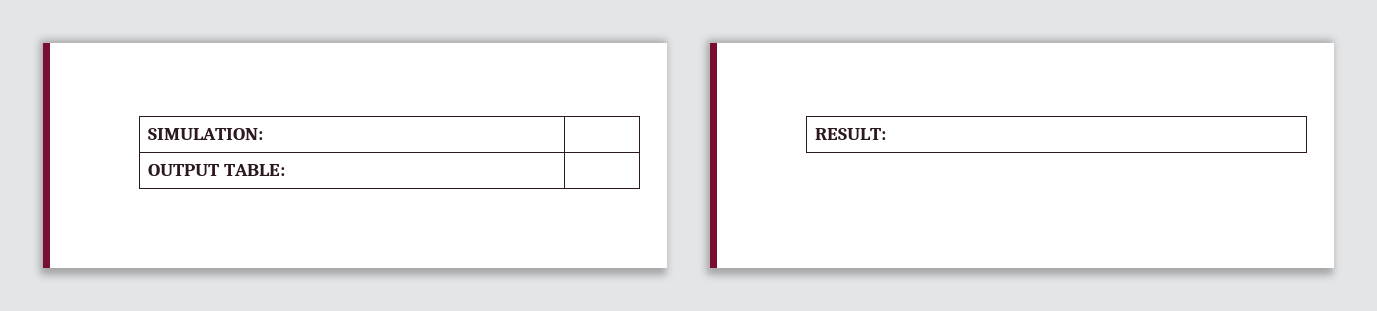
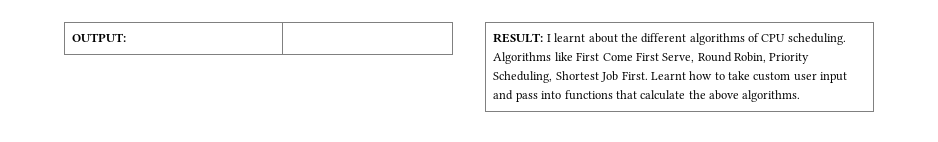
- SIMULATION: |
- OUTPUT TABLE: |
- RESULT:
+ OUTPUT: |
+ RESULT: I learnt about the different algorithms of CPU scheduling. Algorithms like First Come First Serve, Round Robin, Priority Scheduling, Shortest Job First. Learnt how to take custom user input and pass into functions that calculate the above algorithms.

